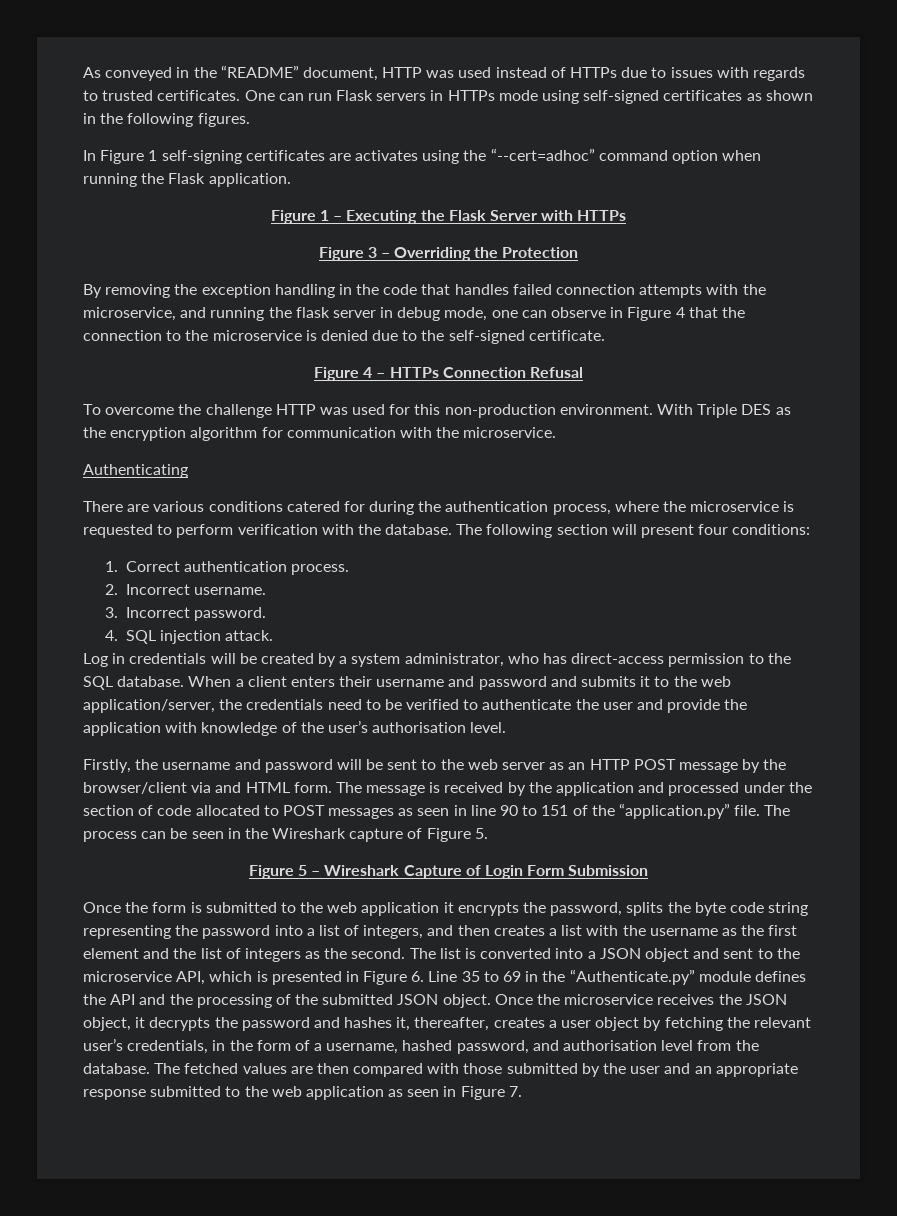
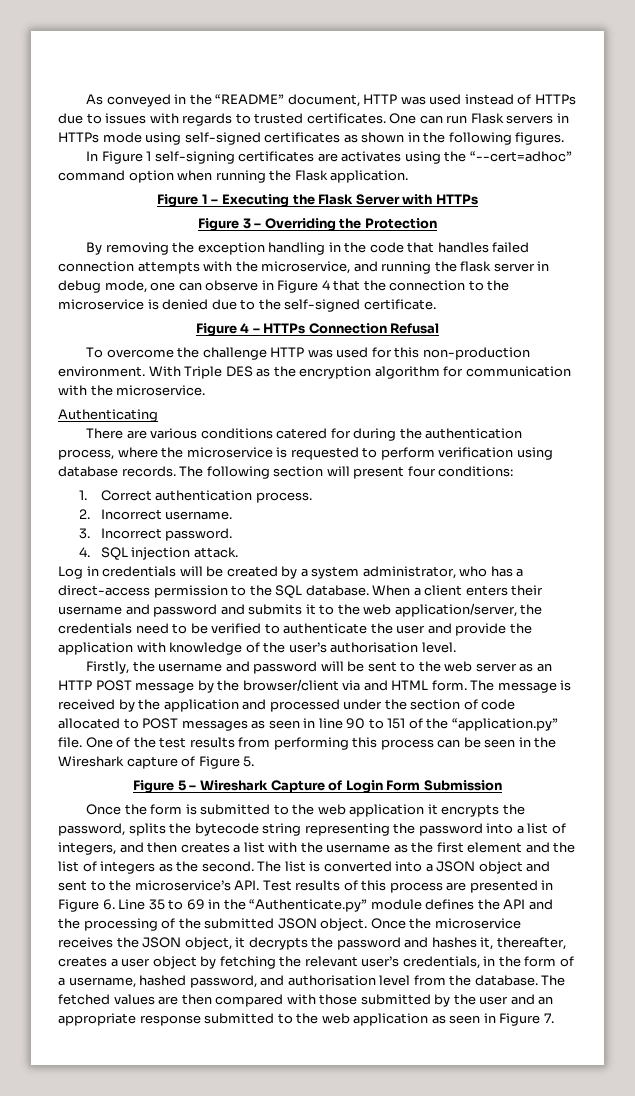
- There are various conditions catered for during the authentication process, where the microservice is requested to perform verification with the database.
+ There are various conditions catered for during the authentication process, where the microservice is requested to perform verification using database records.
- Log in credentials will be created by a system administrator, who has direct-access permission to the SQL database.
+ Log in credentials will be created by a system administrator, who has a direct-access permission to the SQL database.
- The process can be seen in the Wireshark capture of Figure 5.
+ One of the test results from performing this process can be seen in the Wireshark capture of Figure 5.
- Once the form is submitted to the web application it encrypts the password, splits the byte code string representing the password into a list of integers, and then creates a list with the username as the first element and the list of integers as the second.
+ Once the form is submitted to the web application it encrypts the password, splits the bytecode string representing the password into a list of integers, and then creates a list with the username as the first element and the list of integers as the second.
- The list is converted into a JSON object and sent to the microservice API, which is presented in Figure 6. Line 35 to 69 in the “Authenticate.py” module defines the API and the processing of the submitted JSON object.
+ The list is converted into a JSON object and sent to the microservice’s API. Test results of this process are presented in Figure 6. Line 35 to 69 in the “Authenticate.py” module defines the API and the processing of the submitted JSON object.

